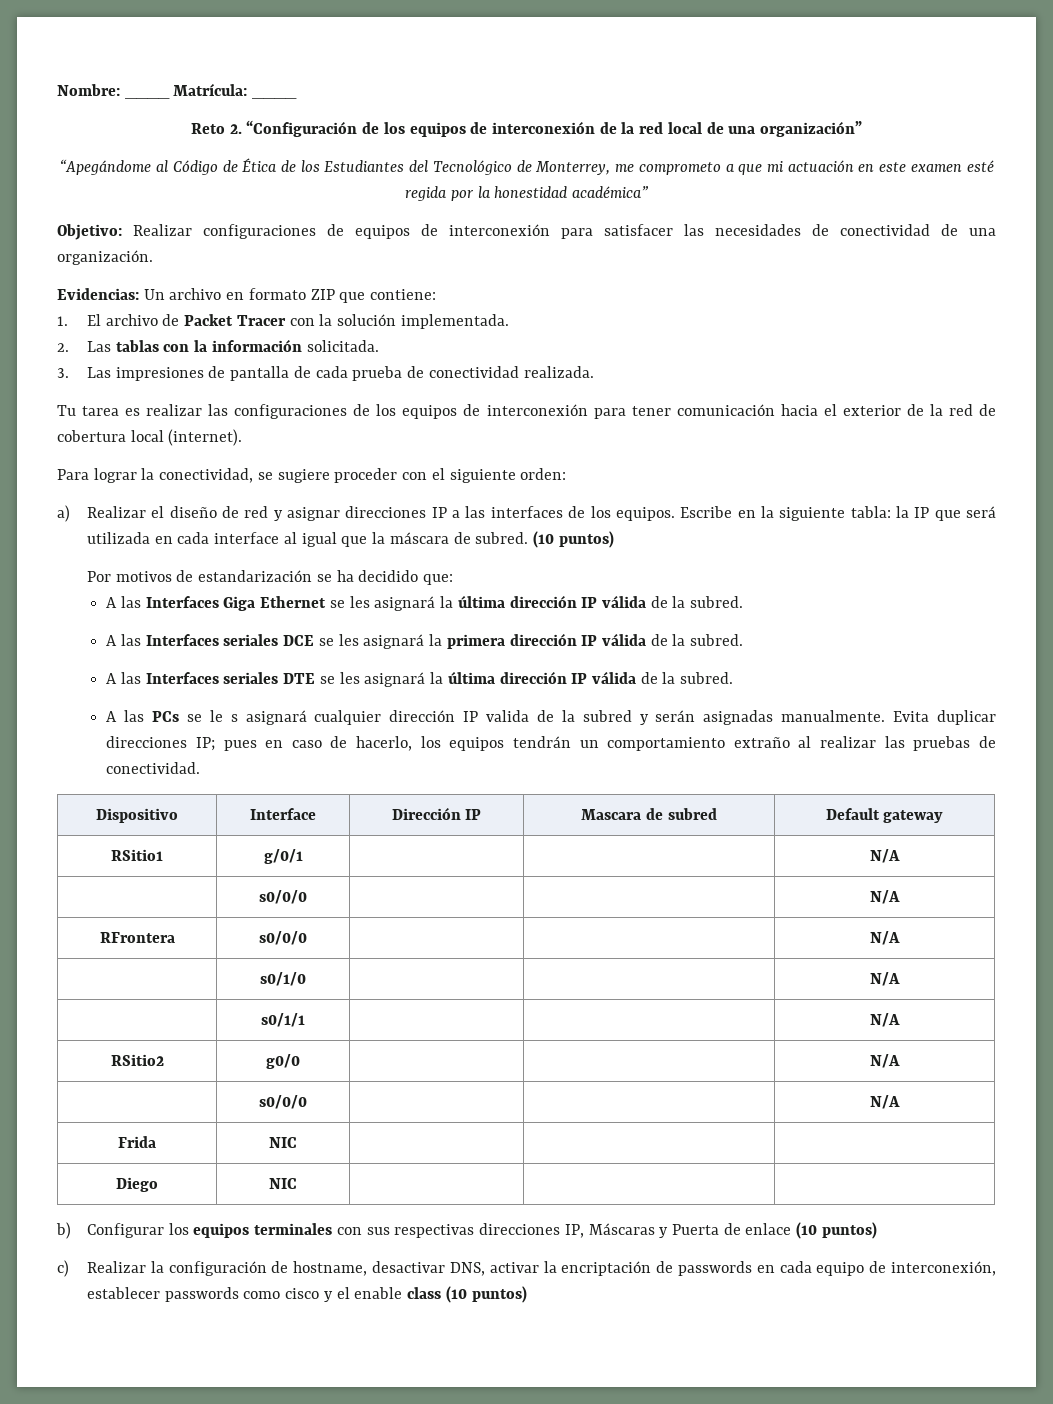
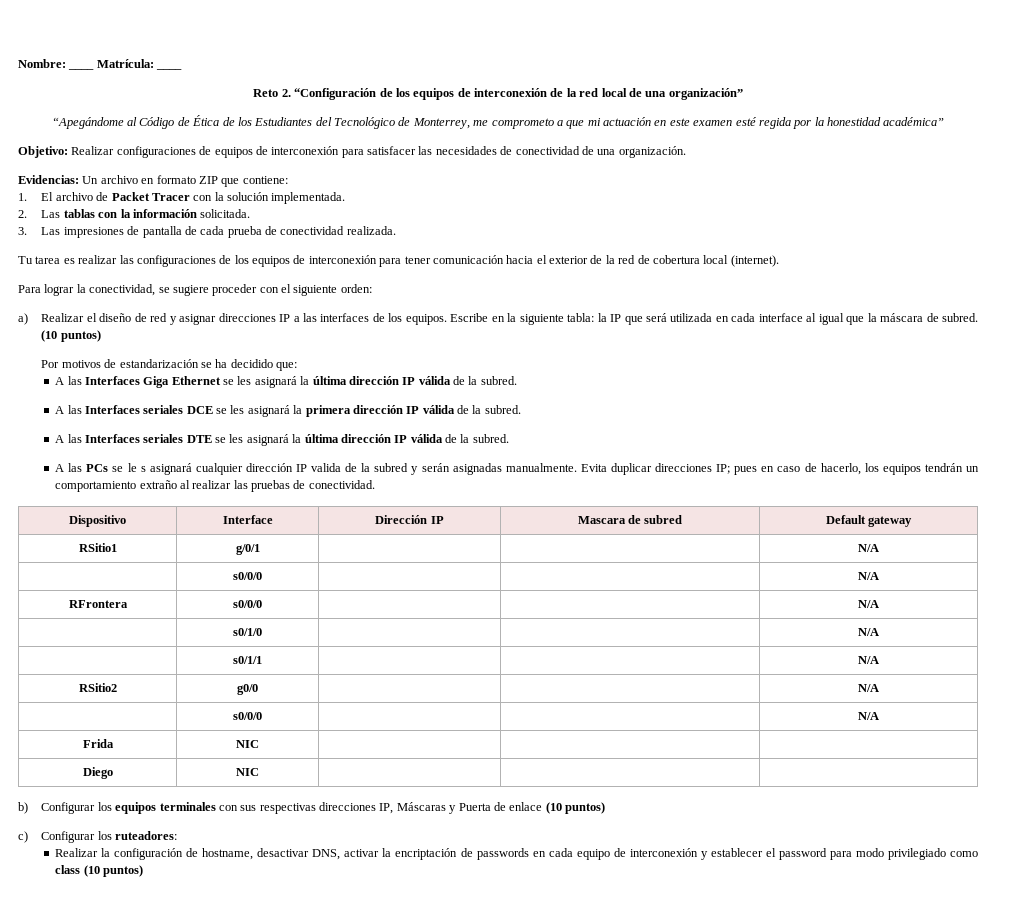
- c) Realizar la configuración de hostname, desactivar DNS, activar la encriptación de passwords en cada equipo de interconexión, establecer passwords como cisco y el enable class (10 puntos)
+ c) Configurar los ruteadores:
+ Realizar la configuración de hostname, desactivar DNS, activar la encriptación de passwords en cada equipo de interconexión y establecer el password para modo privilegiado como class (10 puntos)

